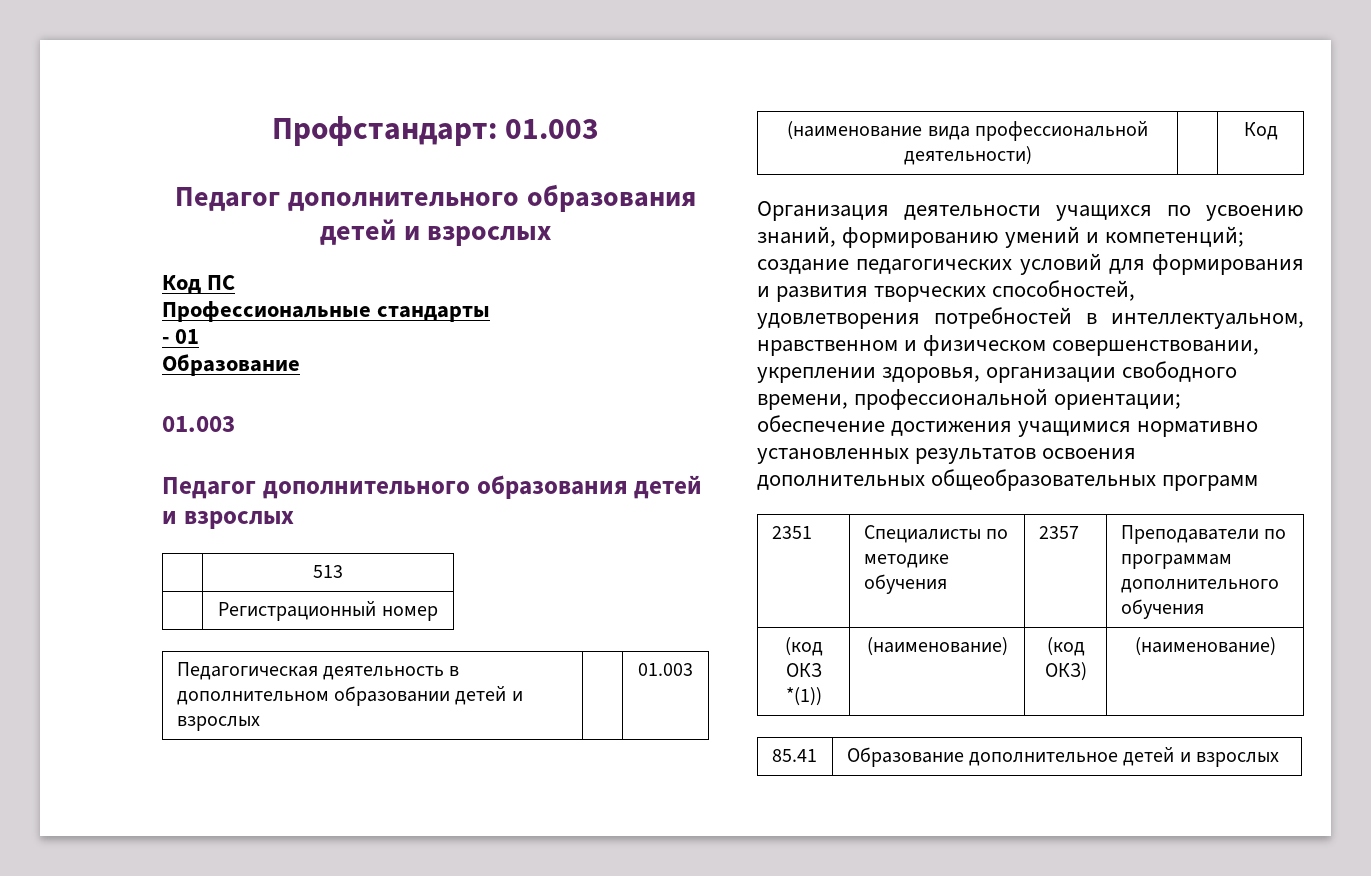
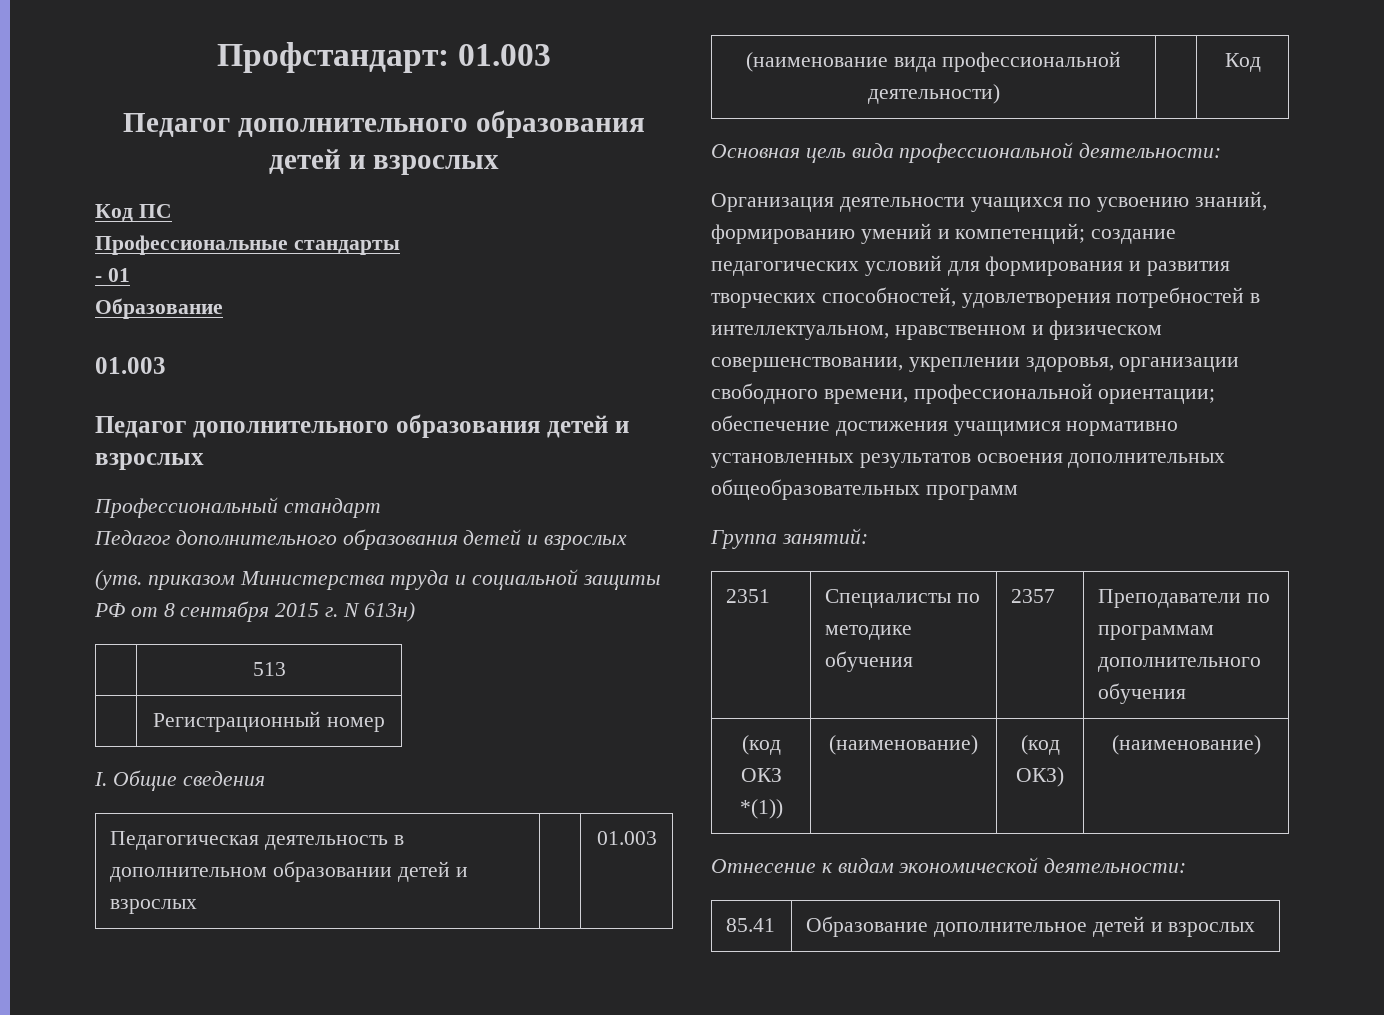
+ Профессиональный стандарт
+ Педагог дополнительного образования детей и взрослых
+ (утв. приказом Министерства труда и социальной защиты РФ от 8 сентября 2015 г. N 613н)
+ I. Общие сведения
+ Основная цель вида профессиональной деятельности:
+ Группа занятий:
+ Отнесение к видам экономической деятельности:

